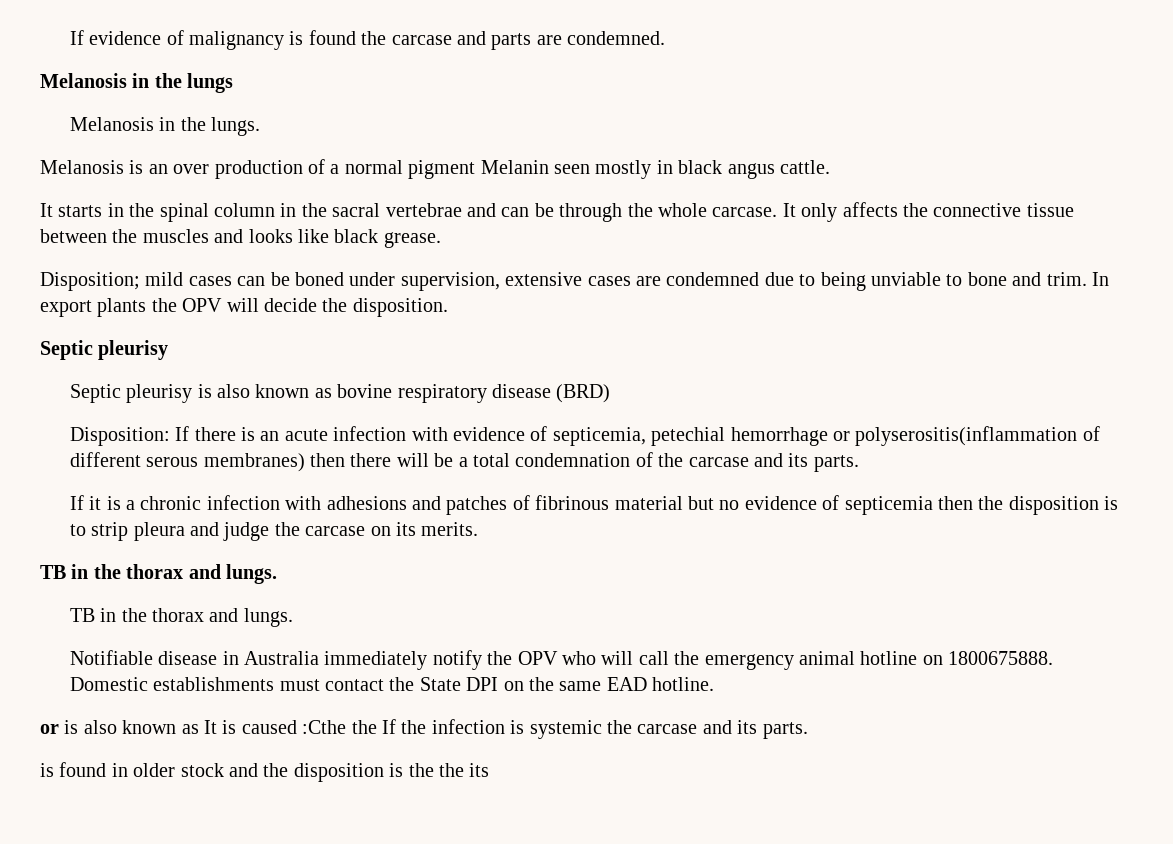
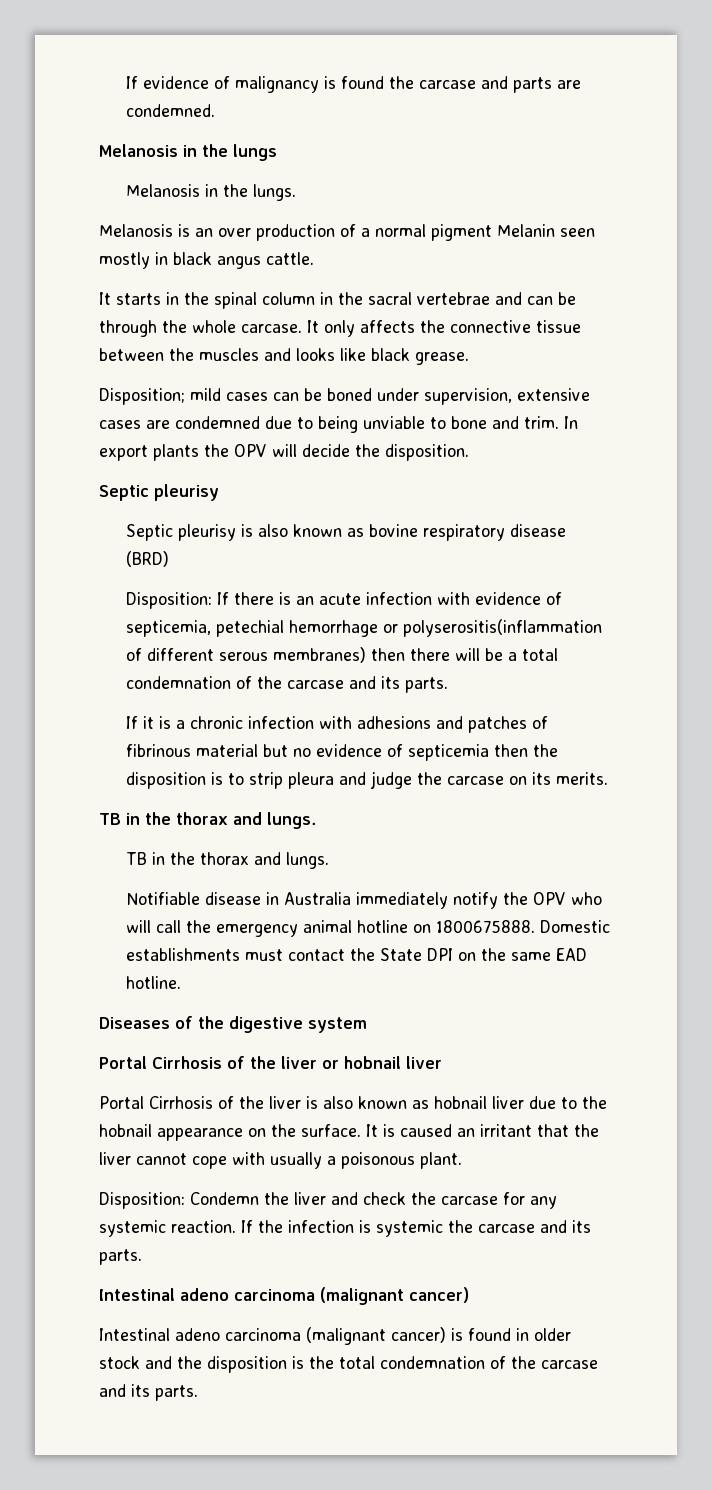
- or is also known as It is caused :Cthe the If the infection is systemic the carcase and its parts.
- is found in older stock and the disposition is the the its
+ Diseases of the digestive system
+ Portal Cirrhosis of the liver or hobnail liver
+ Portal Cirrhosis of the liver is also known as hobnail liver due to the hobnail appearance on the surface. It is caused an irritant that the liver cannot cope with usually a poisonous plant.
+ Disposition: Condemn the liver and check the carcase for any systemic reaction. If the infection is systemic the carcase and its parts.
+ Intestinal adeno carcinoma (malignant cancer)
+ Intestinal adeno carcinoma (malignant cancer) is found in older stock and the disposition is the total condemnation of the carcase and its parts.

